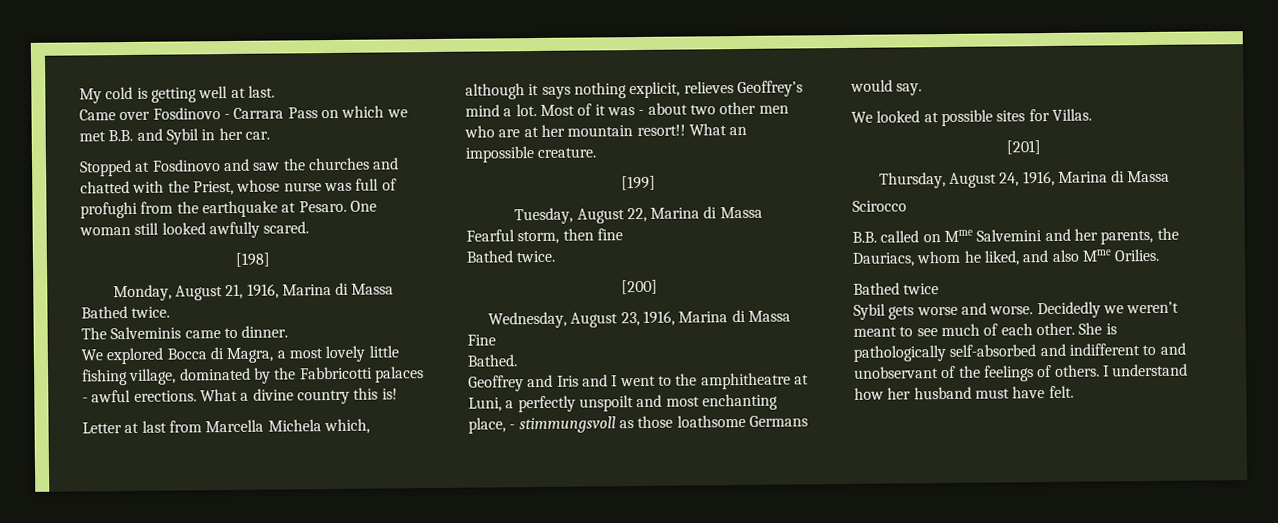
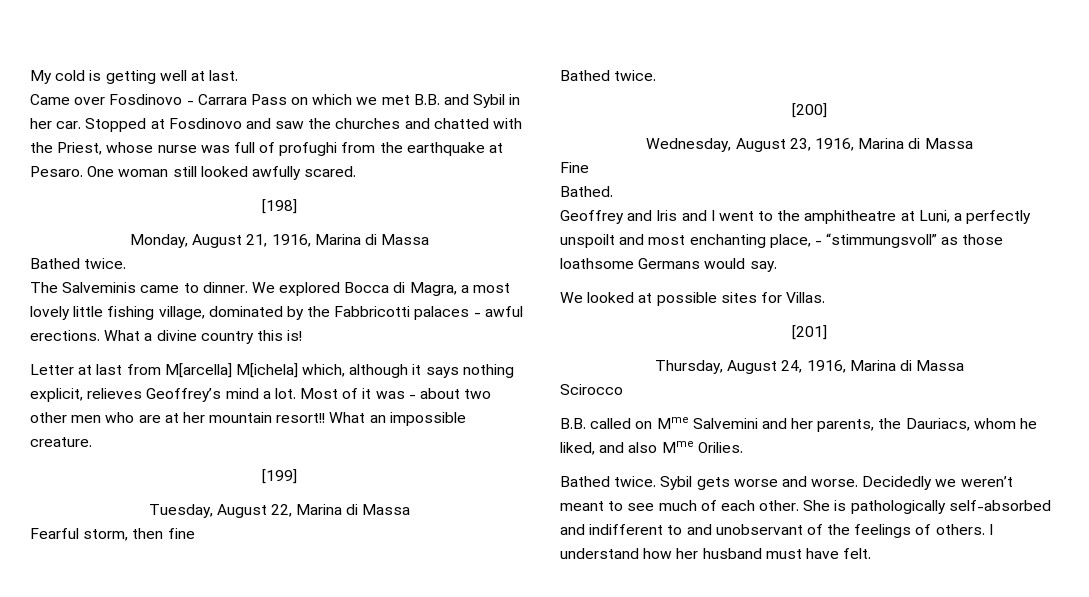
- Came over Fosdinovo - Carrara Pass on which we met B.B. and Sybil in her car.
- Stopped at Fosdinovo and saw the churches and chatted with the Priest, whose nurse was full of profughi from the earthquake at Pesaro.
+ Came over Fosdinovo - Carrara Pass on which we met B.B. and Sybil in her car. Stopped at Fosdinovo and saw the churches and chatted with the Priest, whose nurse was full of profughi from the earthquake at Pesaro.
- The Salveminis came to dinner.
- We explored Bocca di Magra, a most lovely little fishing village, dominated by the Fabbricotti palaces - awful erections.
+ The Salveminis came to dinner. We explored Bocca di Magra, a most lovely little fishing village, dominated by the Fabbricotti palaces - awful erections.
- Letter at last from Marcella Michela which, although it says nothing explicit, relieves Geoffrey’s mind a lot.
+ Letter at last from M[arcella] M[ichela] which, although it says nothing explicit, relieves Geoffrey’s mind a lot.
- Geoffrey and Iris and I went to the amphitheatre at Luni, a perfectly unspoilt and most enchanting place, - stimmungsvoll as those loathsome Germans would say.
+ Geoffrey and Iris and I went to the amphitheatre at Luni, a perfectly unspoilt and most enchanting place, - “stimmungsvoll” as those loathsome Germans would say.
- Bathed twice
- Sybil gets worse and worse.
+ Bathed twice. Sybil gets worse and worse.

